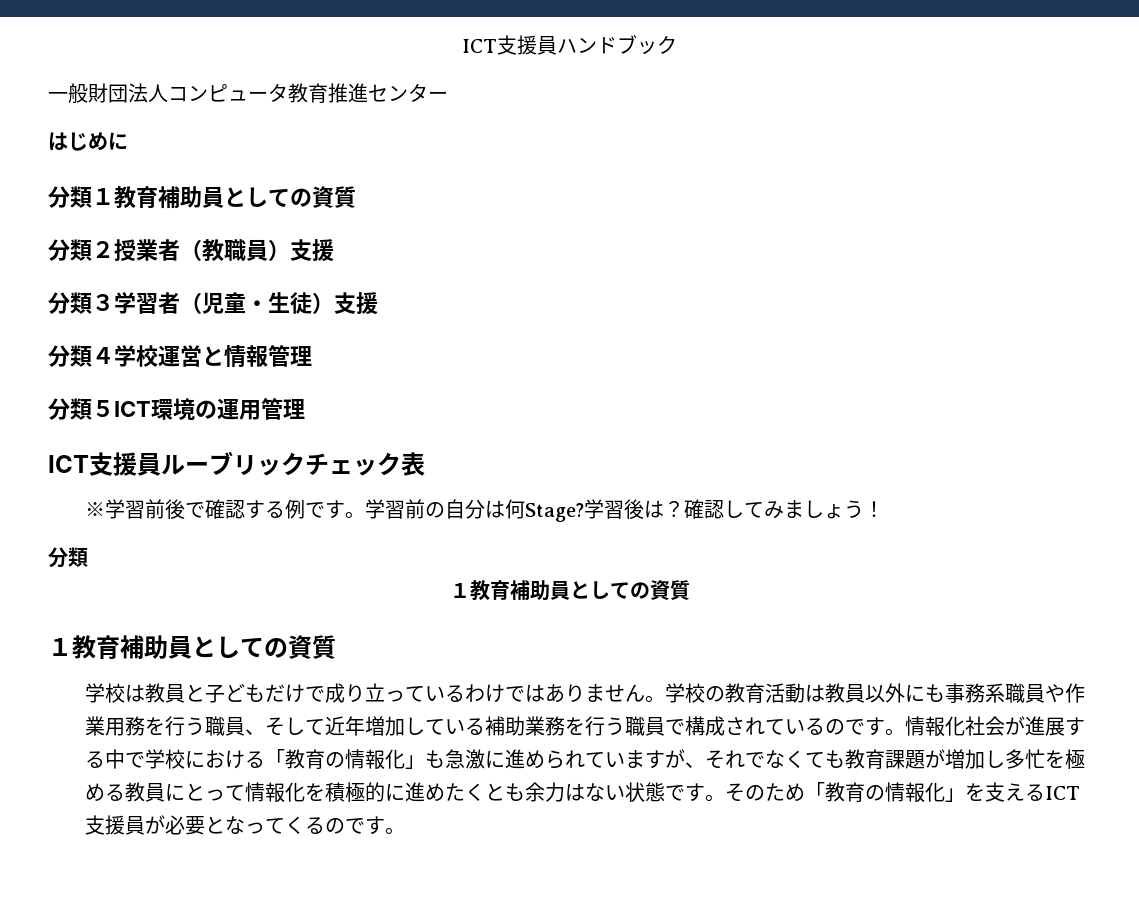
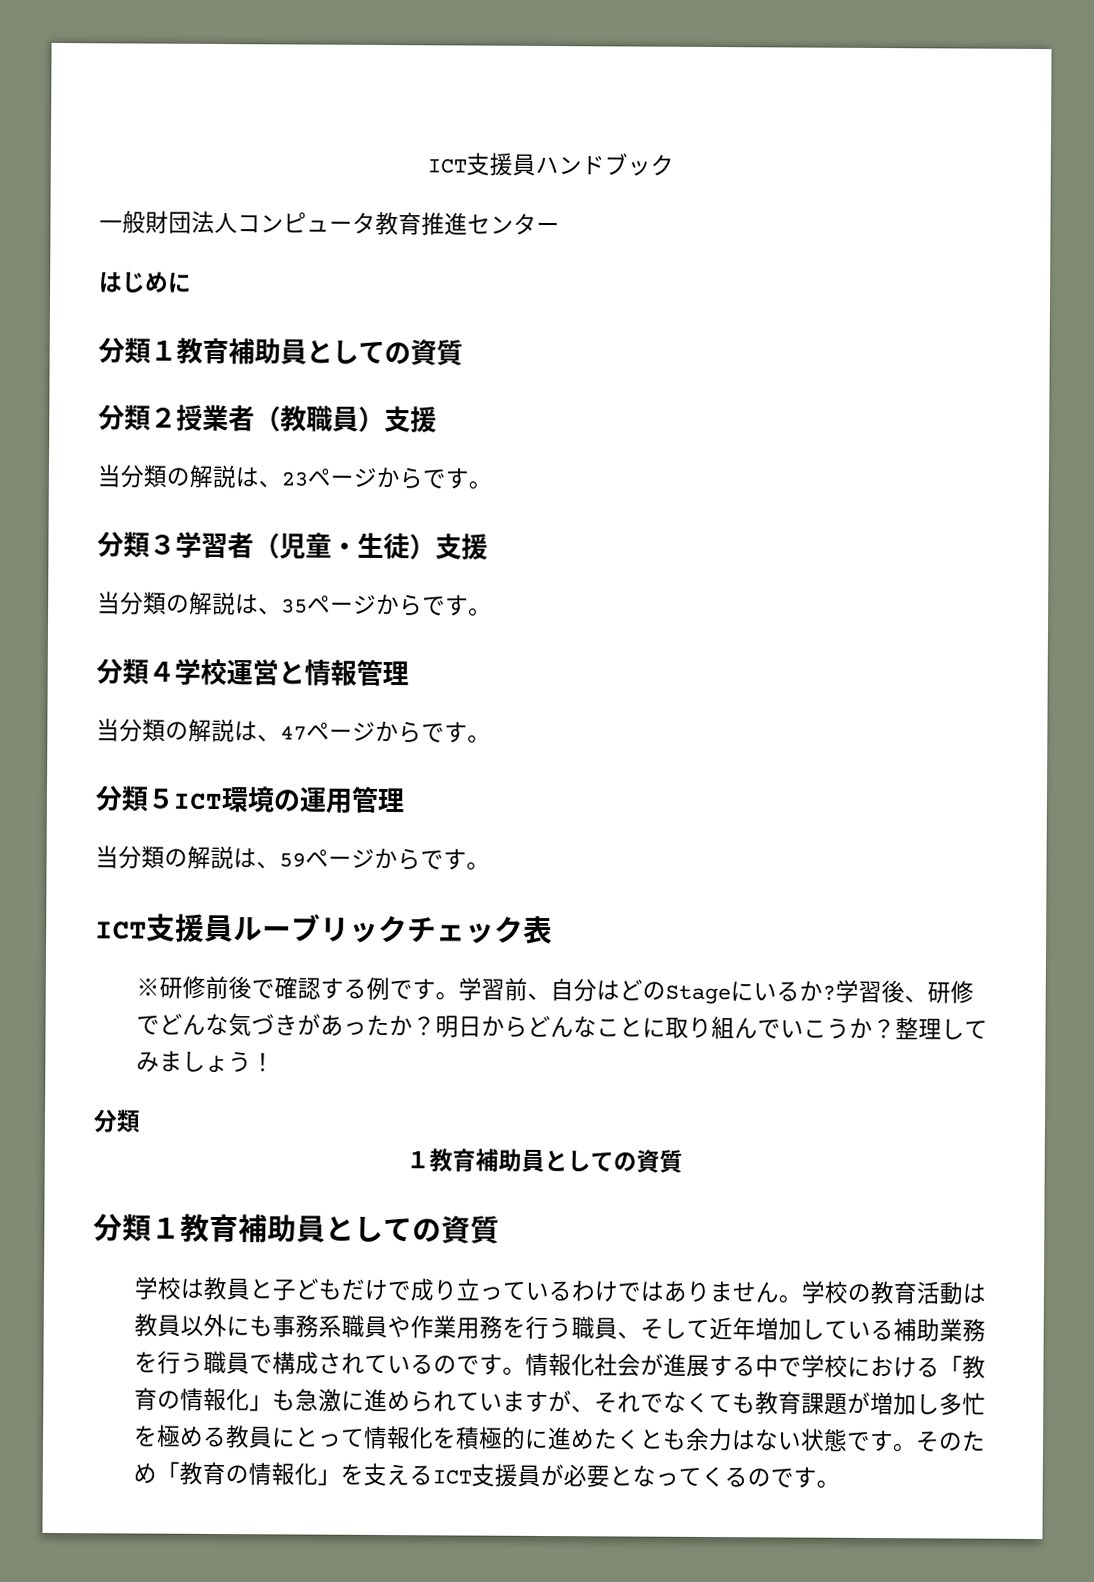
+ 当分類の解説は、23ページからです。
+ 当分類の解説は、35ページからです。
+ 当分類の解説は、47ページからです。
+ 当分類の解説は、59ページからです。
- ※学習前後で確認する例です。
+ ※研修前後で確認する例です。
- 学習前の自分は何Stage?学習後は？確認してみましょう！
+ 学習前、自分はどのStageにいるか?学習後、研修でどんな気づきがあったか？明日からどんなことに取り組んでいこうか？整理してみましょう！
  分類
  １教育補助員としての資質
- １教育補助員としての資質
+ 分類１教育補助員としての資質

